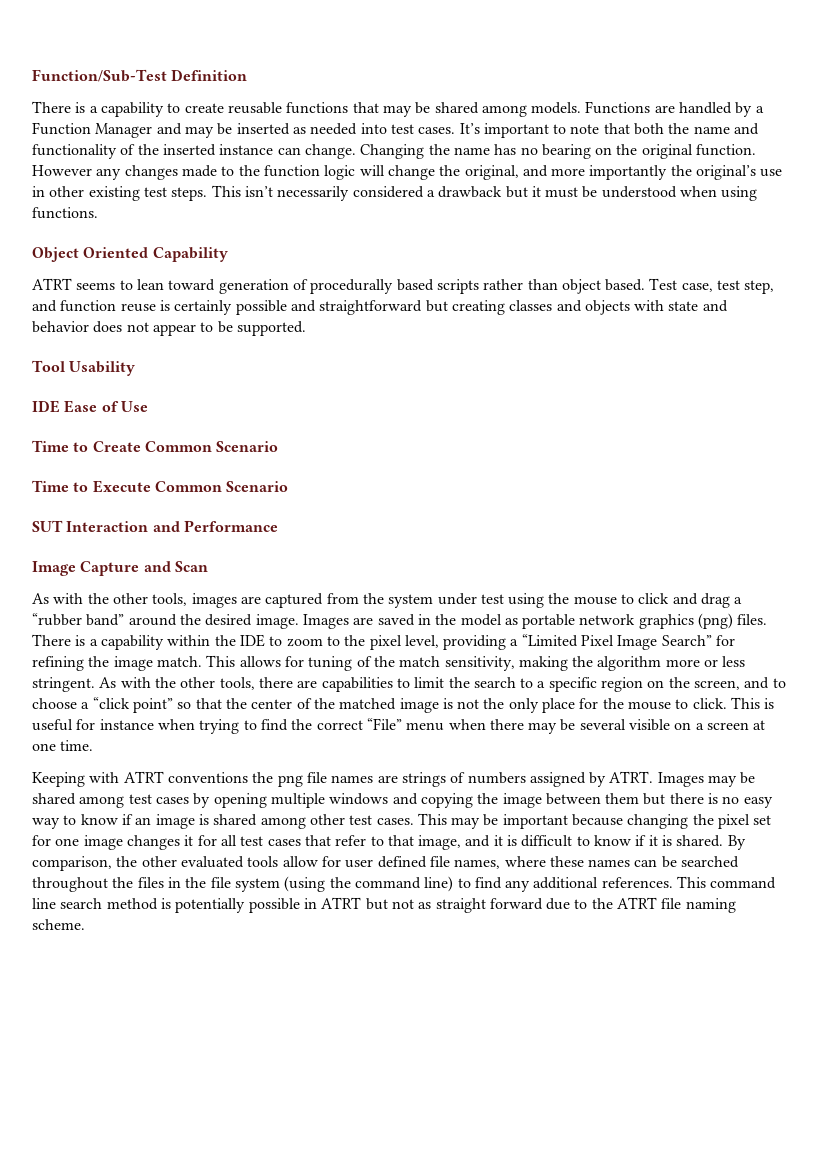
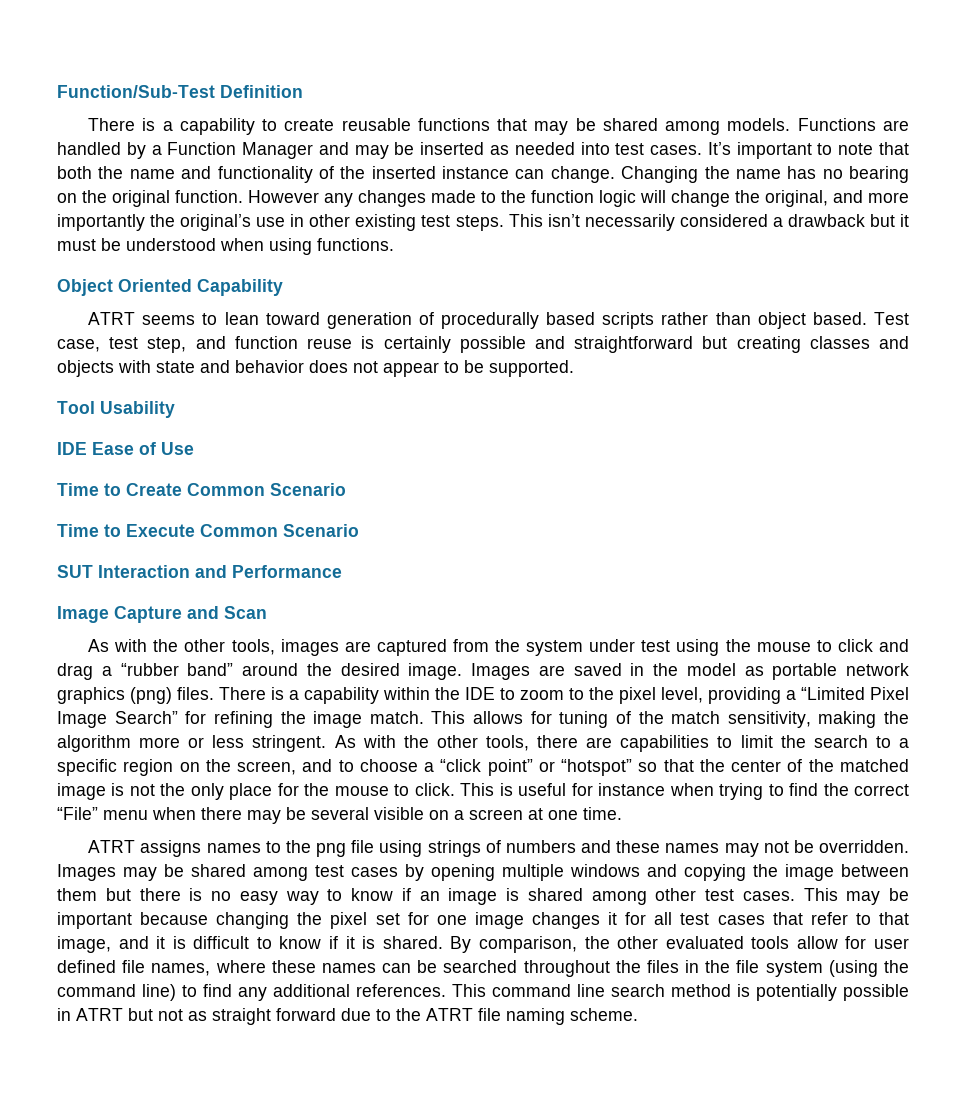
- As with the other tools, there are capabilities to limit the search to a specific region on the screen, and to choose a “click point” so that the center of the matched image is not the only place for the mouse to click.
+ As with the other tools, there are capabilities to limit the search to a specific region on the screen, and to choose a “click point” or “hotspot” so that the center of the matched image is not the only place for the mouse to click.
- Keeping with ATRT conventions the png file names are strings of numbers assigned by ATRT.
+ ATRT assigns names to the png file using strings of numbers and these names may not be overridden.

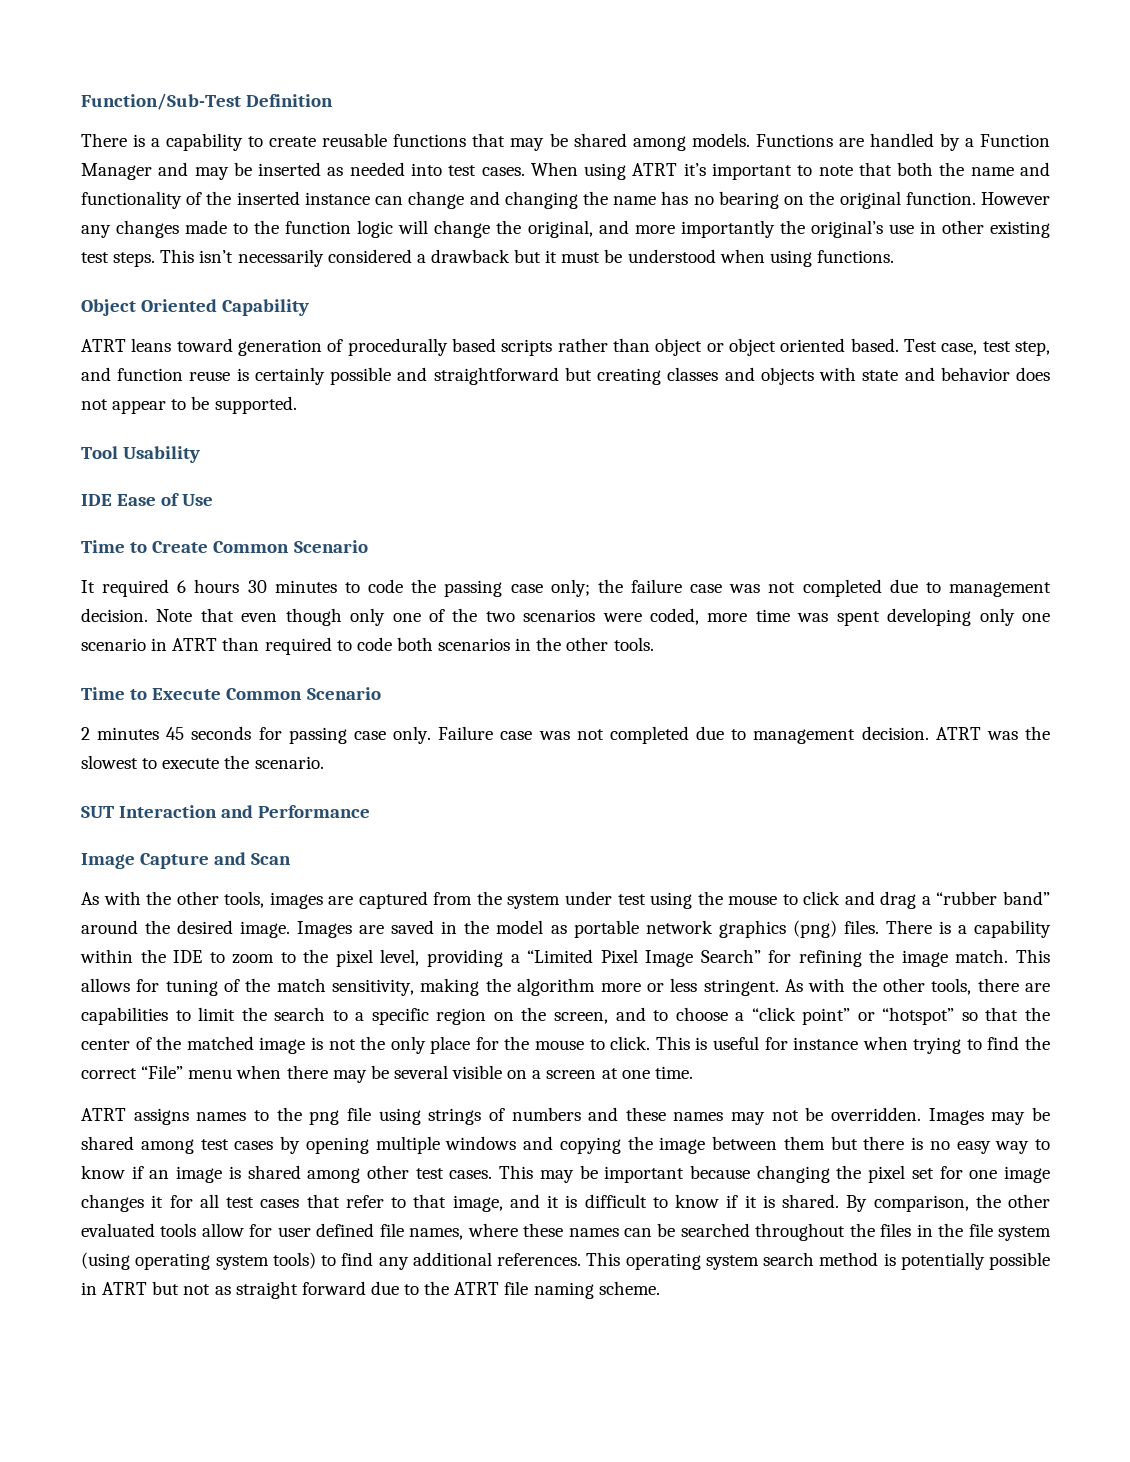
- It’s important to note that both the name and functionality of the inserted instance can change. Changing the name has no bearing on the original function.
+ When using ATRT it’s important to note that both the name and functionality of the inserted instance can change and changing the name has no bearing on the original function.
- ATRT seems to lean toward generation of procedurally based scripts rather than object based.
+ ATRT leans toward generation of procedurally based scripts rather than object or object oriented based.
+ It required 6 hours 30 minutes to code the passing case only; the failure case was not completed due to management decision. Note that even though only one of the two scenarios were coded, more time was spent developing only one scenario in ATRT than required to code both scenarios in the other tools.
+ 2 minutes 45 seconds for passing case only. Failure case was not completed due to management decision. ATRT was the slowest to execute the scenario.
- By comparison, the other evaluated tools allow for user defined file names, where these names can be searched throughout the files in the file system (using the command line) to find any additional references.
+ By comparison, the other evaluated tools allow for user defined file names, where these names can be searched throughout the files in the file system (using operating system tools) to find any additional references.
- This command line search method is potentially possible in ATRT but not as straight forward due to the ATRT file naming scheme.
+ This operating system search method is potentially possible in ATRT but not as straight forward due to the ATRT file naming scheme.

